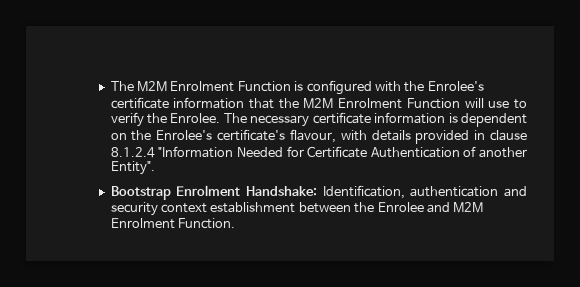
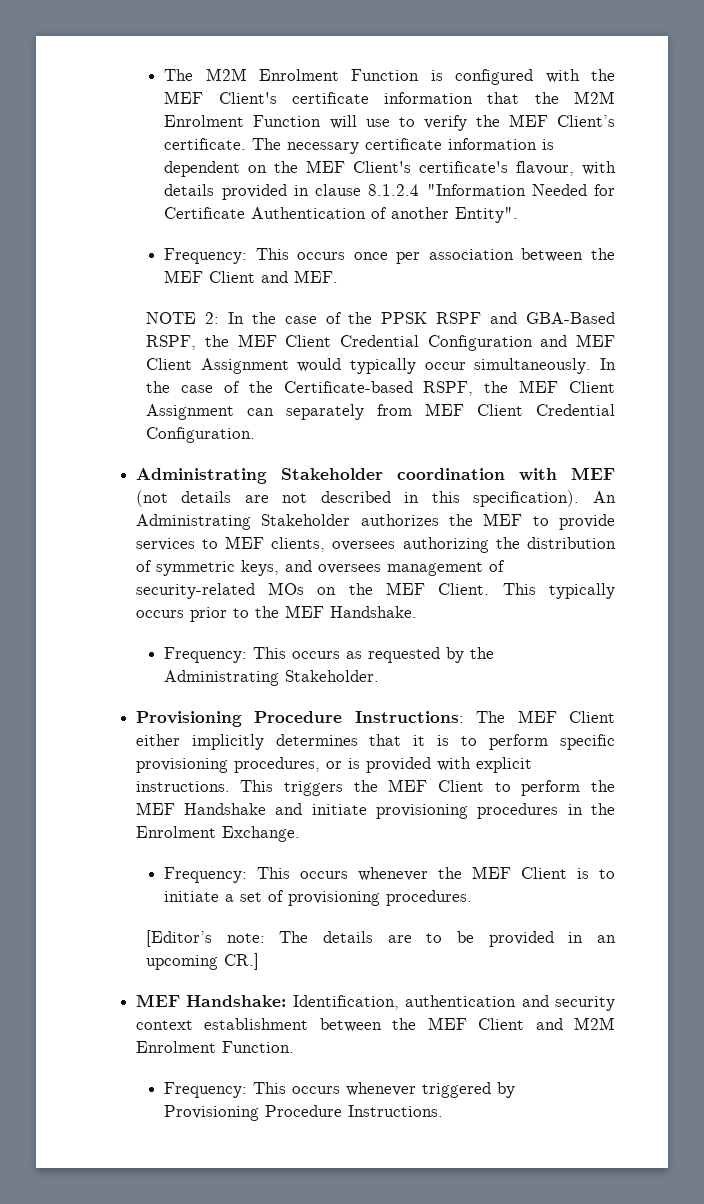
- The M2M Enrolment Function is configured with the Enrolee's certificate information that the M2M Enrolment Function will use to verify the Enrolee.
+ The M2M Enrolment Function is configured with the MEF Client's certificate information that the M2M Enrolment Function will use to verify the MEF Client’s certificate.
- The necessary certificate information is dependent on the Enrolee's certificate's flavour, with details provided in clause 8.1.2.4 "Information Needed for Certificate Authentication of another Entity".
+ The necessary certificate information is dependent on the MEF Client's certificate's flavour, with details provided in clause 8.1.2.4 "Information Needed for Certificate Authentication of another Entity".
- Bootstrap Enrolment Handshake: Identification, authentication and security context establishment between the Enrolee and M2M Enrolment Function.
+ Frequency: This occurs once per association between the MEF Client and MEF.
+ NOTE 2: In the case of the PPSK RSPF and GBA-Based RSPF, the MEF Client Credential Configuration and MEF Client Assignment would typically occur simultaneously. In the case of the Certificate-based RSPF, the MEF Client Assignment can separately from MEF Client Credential Configuration.
+ Administrating Stakeholder coordination with MEF (not details are not described in this specification). An Administrating Stakeholder authorizes the MEF to provide services to MEF clients, oversees authorizing the distribution of symmetric keys, and oversees management of security-related MOs on the MEF Client. This typically occurs prior to the MEF Handshake.
+ Frequency: This occurs as requested by the Administrating Stakeholder.
+ Provisioning Procedure Instructions: The MEF Client either implicitly determines that it is to perform specific provisioning procedures, or is provided with explicit instructions. This triggers the MEF Client to perform the MEF Handshake and initiate provisioning procedures in the Enrolment Exchange.
+ Frequency: This occurs whenever the MEF Client is to initiate a set of provisioning procedures.
+ [Editor’s note: The details are to be provided in an upcoming CR.]
+ MEF Handshake: Identification, authentication and security context establishment between the MEF Client and M2M Enrolment Function.
+ Frequency: This occurs whenever triggered by Provisioning Procedure Instructions.

